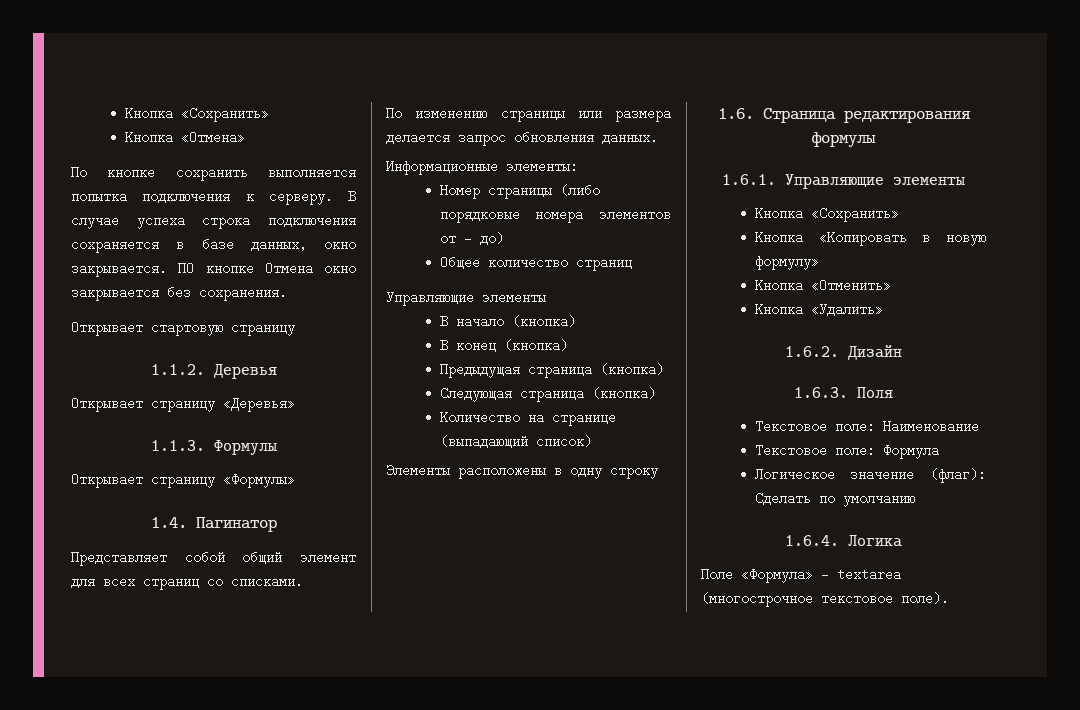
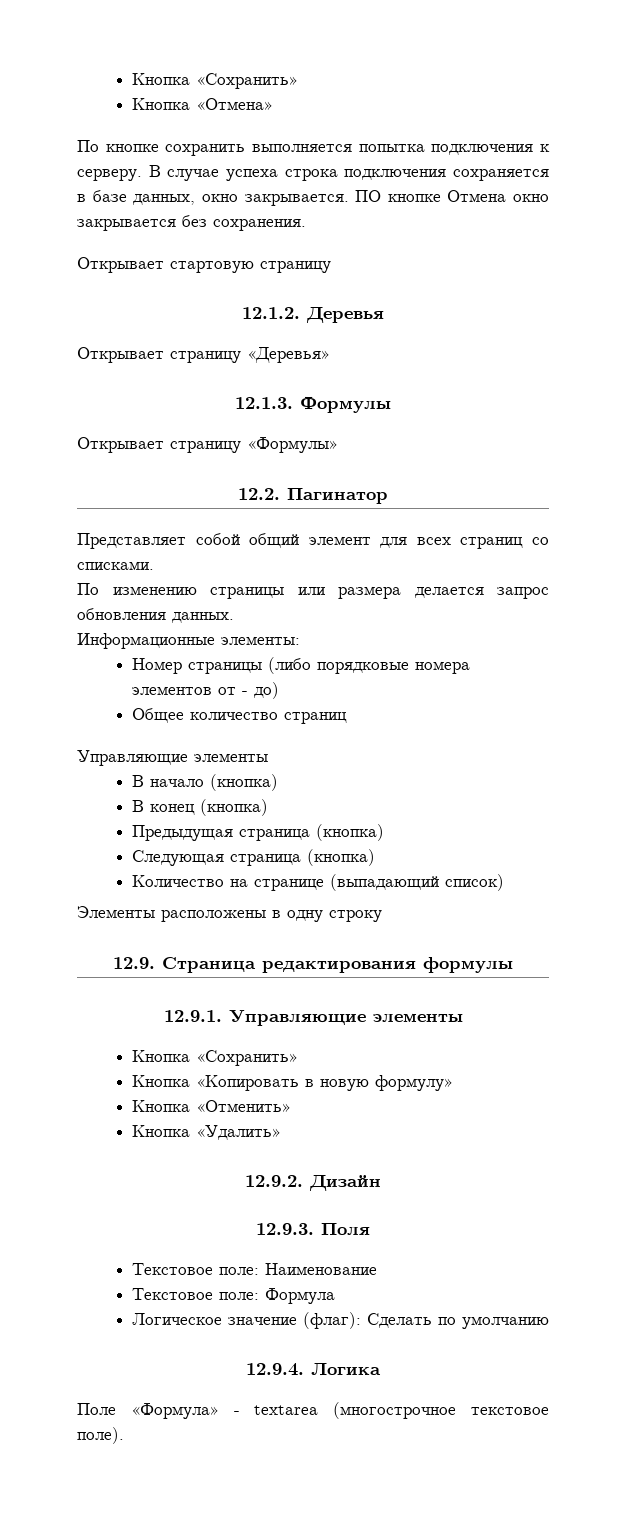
- 1.1.2. Деревья
+ 12.1.2. Деревья
- 1.1.3. Формулы
+ 12.1.3. Формулы
- 1.4. Пагинатор
+ 12.2. Пагинатор
- 1.6. Страница редактирования формулы
+ 12.9. Страница редактирования формулы
- 1.6.1. Управляющие элементы
+ 12.9.1. Управляющие элементы
- 1.6.2. Дизайн
+ 12.9.2. Дизайн
- 1.6.3. Поля
+ 12.9.3. Поля
- 1.6.4. Логика
+ 12.9.4. Логика

